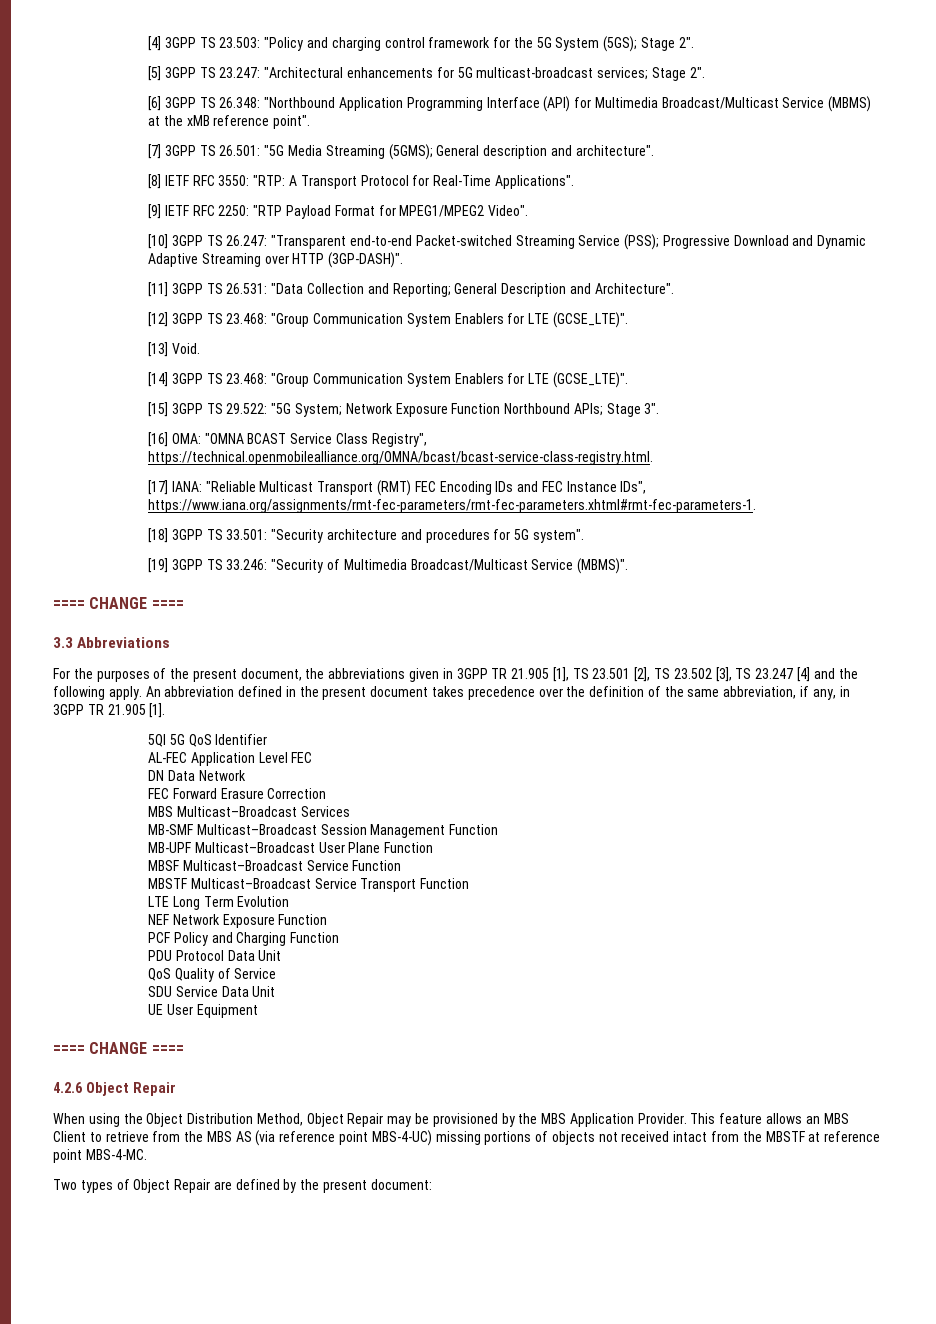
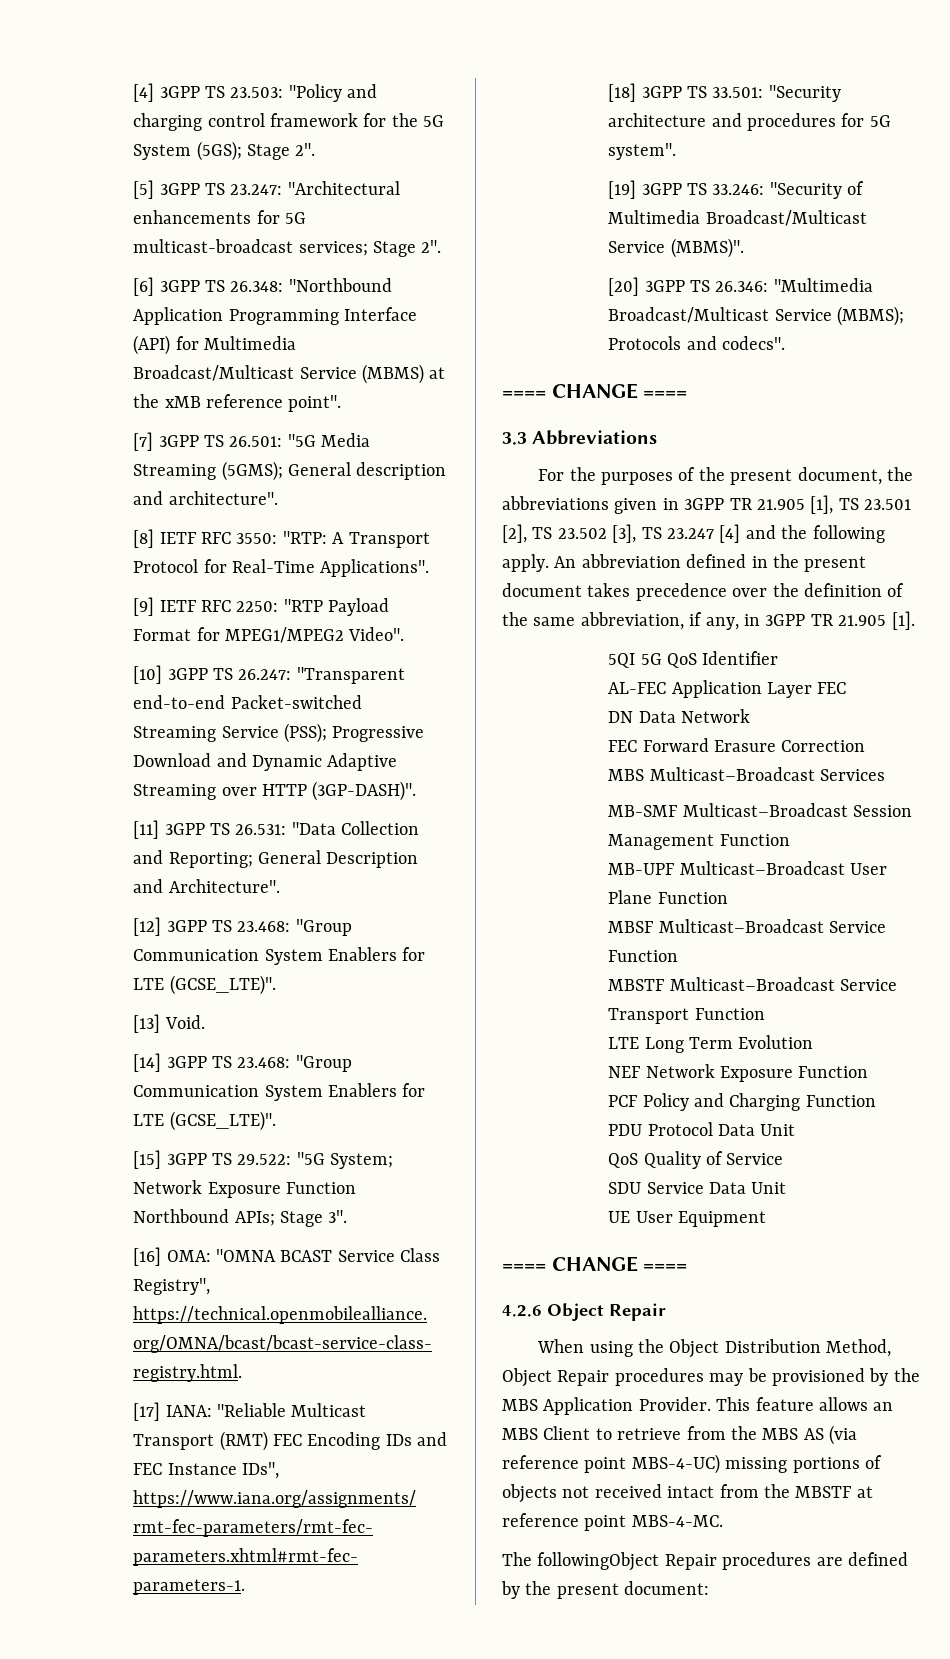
+ [20] 3GPP TS 26.346: "Multimedia Broadcast/Multicast Service (MBMS); Protocols and codecs".
- AL-FEC Application Level FEC
+ AL-FEC Application Layer FEC
- When using the Object Distribution Method, Object Repair may be provisioned by the MBS Application Provider.
+ When using the Object Distribution Method, Object Repair procedures may be provisioned by the MBS Application Provider.
- Two types of Object Repair are defined by the present document:
+ The followingObject Repair procedures are defined by the present document:

